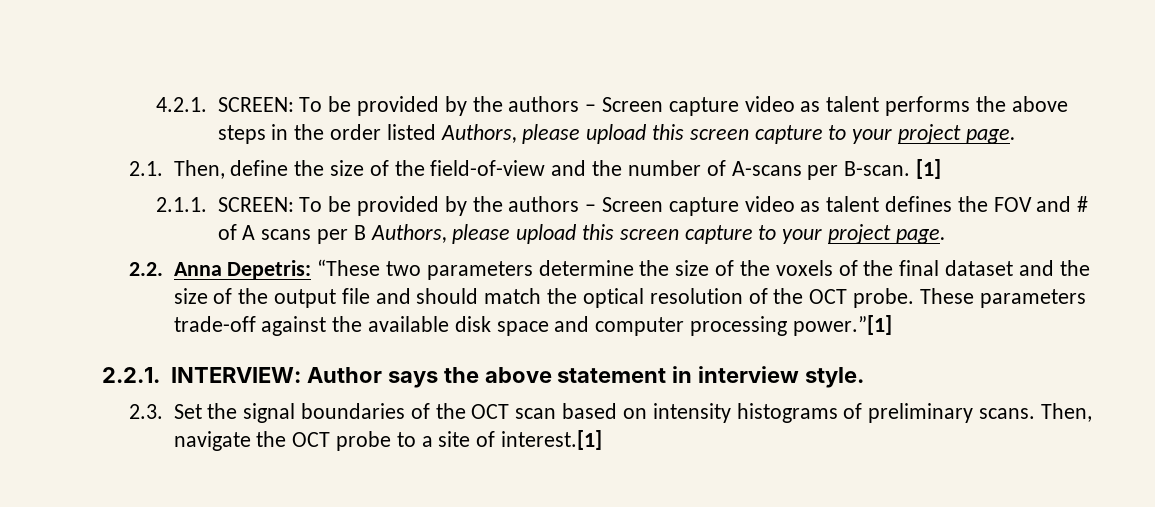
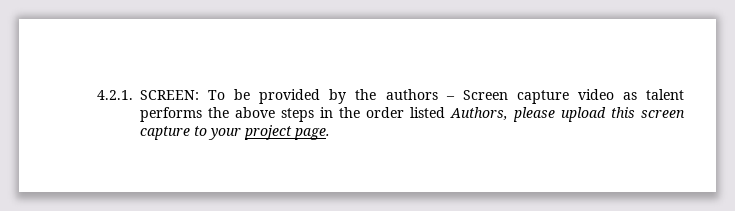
- 2.1. Then, define the size of the field-of-view and the number of A-scans per B-scan. [1]
- 2.1.1. SCREEN: To be provided by the authors – Screen capture video as talent defines the FOV and # of A scans per B Authors, please upload this screen capture to your project page.
- 2.2. Anna Depetris: “These two parameters determine the size of the voxels of the final dataset and the size of the output file and should match the optical resolution of the OCT probe. These parameters trade-off against the available disk space and computer processing power.”[1]
- 2.2.1. INTERVIEW: Author says the above statement in interview style.
- 2.3. Set the signal boundaries of the OCT scan based on intensity histograms of preliminary scans. Then, navigate the OCT probe to a site of interest.[1]

